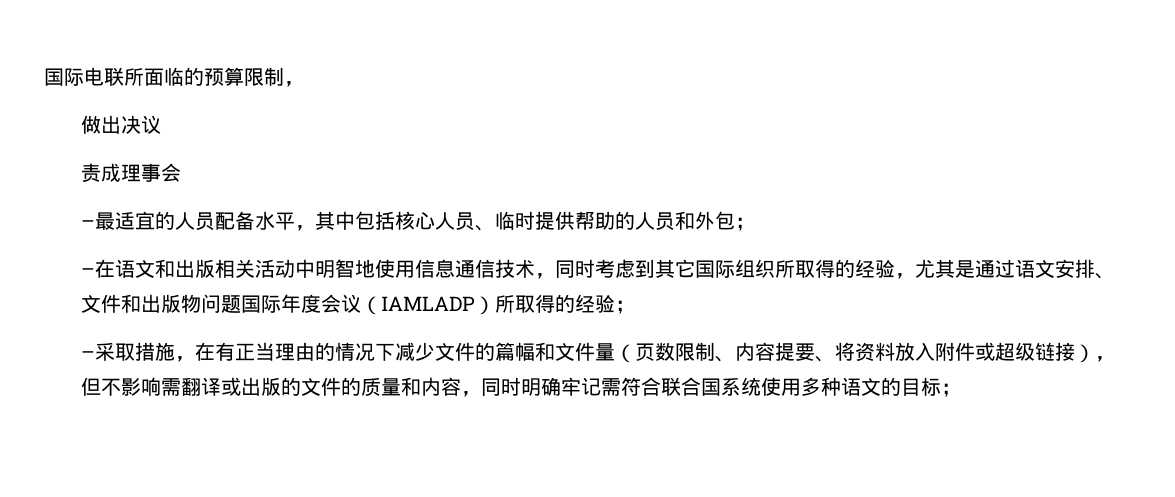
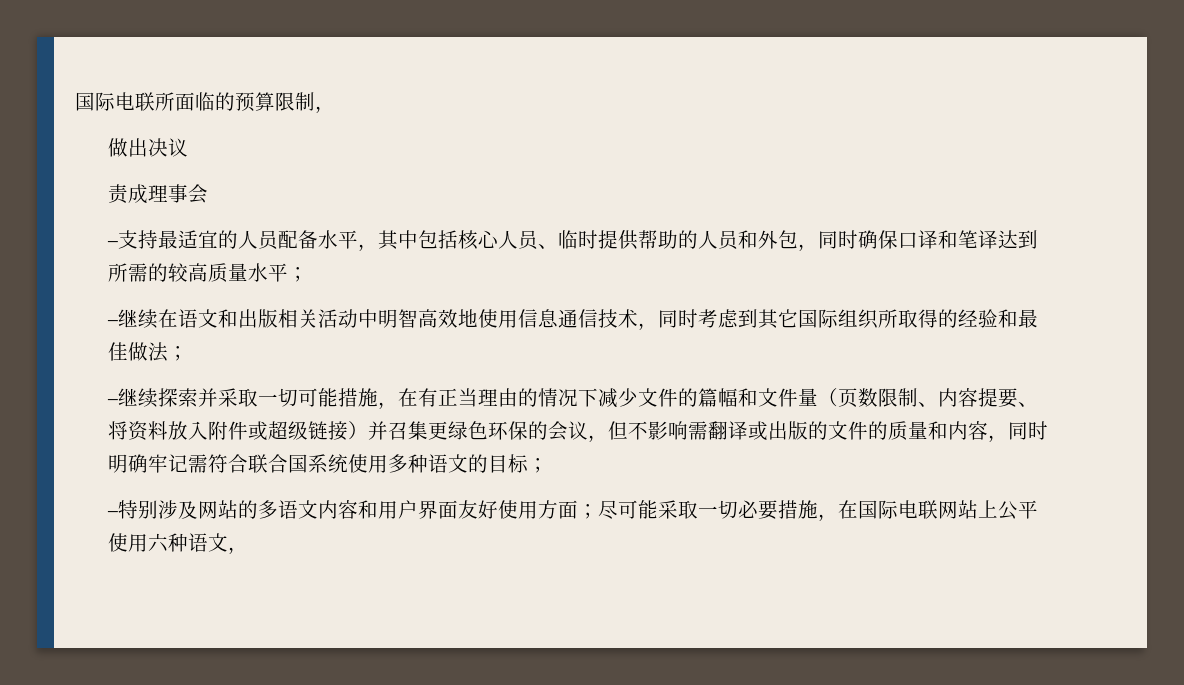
- –最适宜的人员配备水平，其中包括核心人员、临时提供帮助的人员和外包；
- –在语文和出版相关活动中明智地使用信息通信技术，同时考虑到其它国际组织所取得的经验，尤其是通过语文安排、文件和出版物问题国际年度会议（IAMLADP）所取得的经验；
- –采取措施，在有正当理由的情况下减少文件的篇幅和文件量（页数限制、内容提要、将资料放入附件或超级链接），但不影响需翻译或出版的文件的质量和内容，同时明确牢记需符合联合国系统使用多种语文的目标；
+ –支持最适宜的人员配备水平，其中包括核心人员、临时提供帮助的人员和外包，同时确保口译和笔译达到所需的较高质量水平；
+ –继续在语文和出版相关活动中明智高效地使用信息通信技术，同时考虑到其它国际组织所取得的经验和最佳做法；
+ –继续探索并采取一切可能措施，在有正当理由的情况下减少文件的篇幅和文件量（页数限制、内容提要、将资料放入附件或超级链接）并召集更绿色环保的会议，但不影响需翻译或出版的文件的质量和内容，同时明确牢记需符合联合国系统使用多种语文的目标；
+ –特别涉及网站的多语文内容和用户界面友好使用方面；尽可能采取一切必要措施，在国际电联网站上公平使用六种语文，

